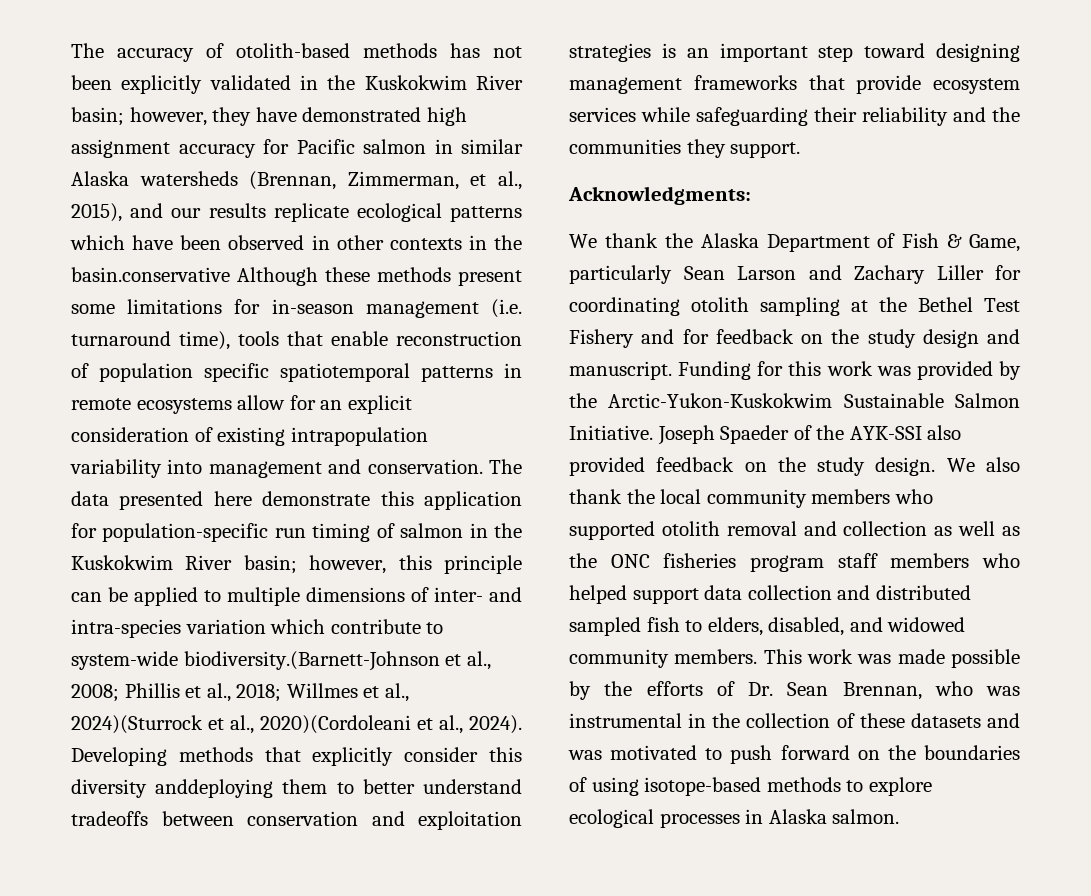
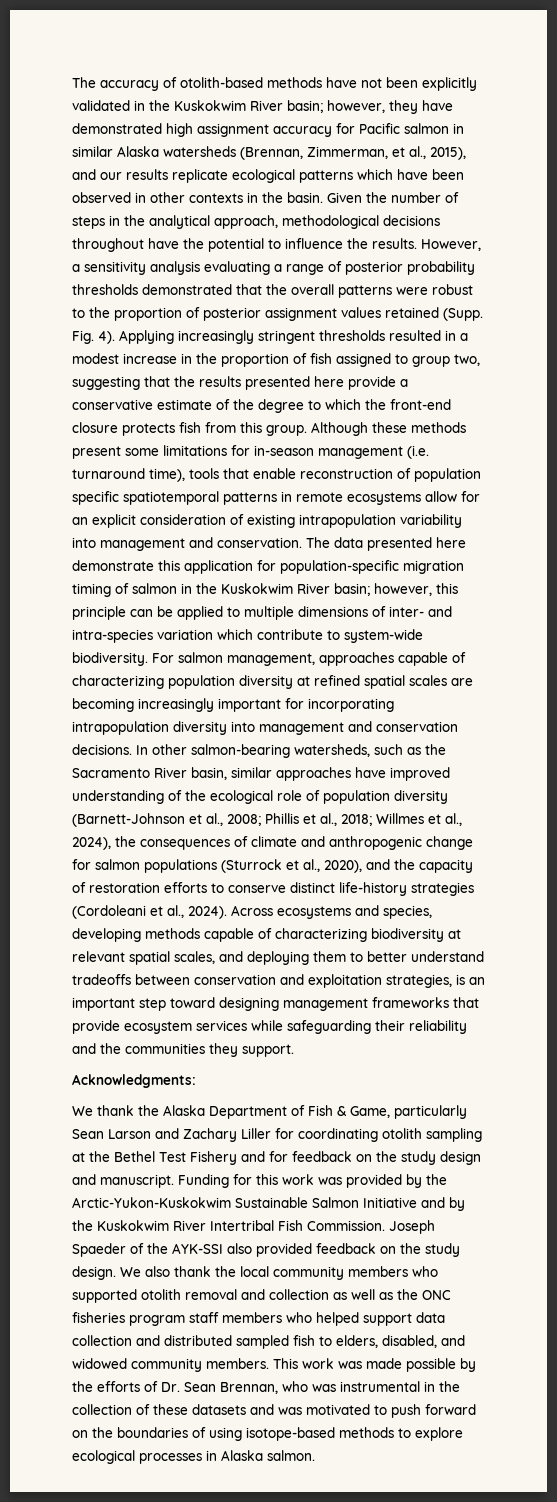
- The accuracy of otolith-based methods has not been explicitly validated in the Kuskokwim River basin;
+ The accuracy of otolith-based methods have not been explicitly validated in the Kuskokwim River basin;
- however, they have demonstrated high assignment accuracy for Pacific salmon in similar Alaska watersheds (Brennan, Zimmerman, et al., 2015), and our results replicate ecological patterns which have been observed in other contexts in the basin.conservative Although these methods present some limitations for in-season management (i.e. turnaround time), tools that enable reconstruction of population specific spatiotemporal patterns in remote ecosystems allow for an explicit consideration of existing intrapopulation variability into management and conservation.
+ however, they have demonstrated high assignment accuracy for Pacific salmon in similar Alaska watersheds (Brennan, Zimmerman, et al., 2015), and our results replicate ecological patterns which have been observed in other contexts in the basin. Given the number of steps in the analytical approach, methodological decisions throughout have the potential to influence the results. However, a sensitivity analysis evaluating a range of posterior probability thresholds demonstrated that the overall patterns were robust to the proportion of posterior assignment values retained (Supp. Fig. 4). Applying increasingly stringent thresholds resulted in a modest increase in the proportion of fish assigned to group two, suggesting that the results presented here provide a conservative estimate of the degree to which the front-end closure protects fish from this group. Although these methods present some limitations for in-season management (i.e. turnaround time), tools that enable reconstruction of population specific spatiotemporal patterns in remote ecosystems allow for an explicit consideration of existing intrapopulation variability into management and conservation.
- The data presented here demonstrate this application for population-specific run timing of salmon in the Kuskokwim River basin;
+ The data presented here demonstrate this application for population-specific migration timing of salmon in the Kuskokwim River basin;
- however, this principle can be applied to multiple dimensions of inter- and intra-species variation which contribute to system-wide biodiversity.(Barnett-Johnson et al., 2008;
+ however, this principle can be applied to multiple dimensions of inter- and intra-species variation which contribute to system-wide biodiversity. For salmon management, approaches capable of characterizing population diversity at refined spatial scales are becoming increasingly important for incorporating intrapopulation diversity into management and conservation decisions. In other salmon-bearing watersheds, such as the Sacramento River basin, similar approaches have improved understanding of the ecological role of population diversity (Barnett-Johnson et al., 2008;
- Willmes et al., 2024)(Sturrock et al., 2020)(Cordoleani et al., 2024). Developing methods that explicitly consider this diversity anddeploying them to better understand tradeoffs between conservation and exploitation strategies is an important step toward designing management frameworks that provide ecosystem services while safeguarding their reliability and the communities they support.
+ Willmes et al., 2024), the consequences of climate and anthropogenic change for salmon populations (Sturrock et al., 2020), and the capacity of restoration efforts to conserve distinct life-history strategies (Cordoleani et al., 2024). Across ecosystems and species, developing methods capable of characterizing biodiversity at relevant spatial scales, and deploying them to better understand tradeoffs between conservation and exploitation strategies, is an important step toward designing management frameworks that provide ecosystem services while safeguarding their reliability and the communities they support.
- Funding for this work was provided by the Arctic-Yukon-Kuskokwim Sustainable Salmon Initiative.
+ Funding for this work was provided by the Arctic-Yukon-Kuskokwim Sustainable Salmon Initiative and by the Kuskokwim River Intertribal Fish Commission.

